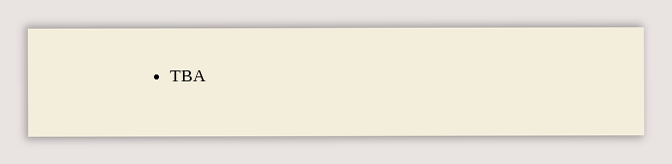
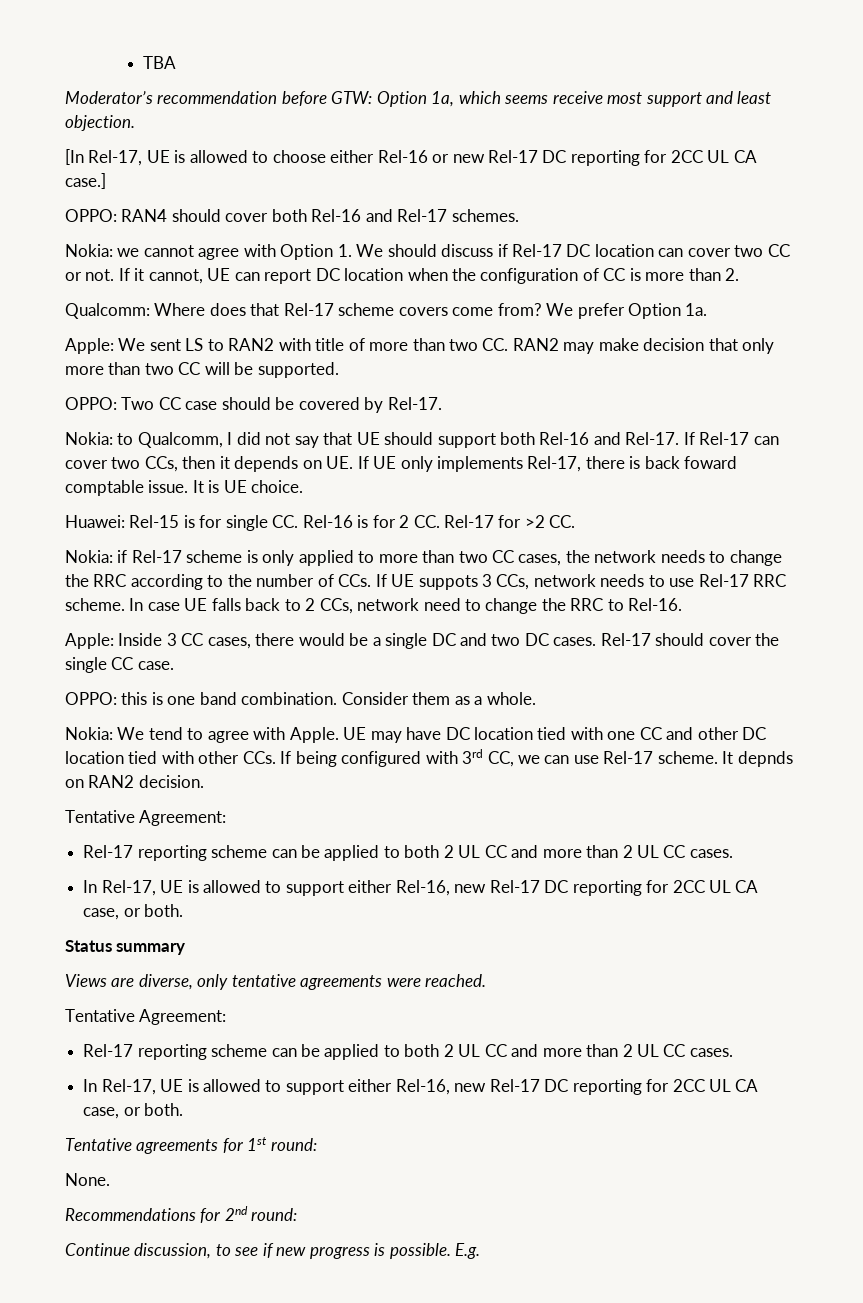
+ Moderator’s recommendation before GTW: Option 1a, which seems receive most support and least objection.
+ [In Rel-17, UE is allowed to choose either Rel-16 or new Rel-17 DC reporting for 2CC UL CA case.]
+ OPPO: RAN4 should cover both Rel-16 and Rel-17 schemes.
+ Nokia: we cannot agree with Option 1. We should discuss if Rel-17 DC location can cover two CC or not. If it cannot, UE can report DC location when the configuration of CC is more than 2.
+ Qualcomm: Where does that Rel-17 scheme covers come from? We prefer Option 1a.
+ Apple: We sent LS to RAN2 with title of more than two CC. RAN2 may make decision that only more than two CC will be supported.
+ OPPO: Two CC case should be covered by Rel-17.
+ Nokia: to Qualcomm, I did not say that UE should support both Rel-16 and Rel-17. If Rel-17 can cover two CCs, then it depends on UE. If UE only implements Rel-17, there is back foward comptable issue. It is UE choice.
+ Huawei: Rel-15 is for single CC. Rel-16 is for 2 CC. Rel-17 for >2 CC.
+ Nokia: if Rel-17 scheme is only applied to more than two CC cases, the network needs to change the RRC according to the number of CCs. If UE suppots 3 CCs, network needs to use Rel-17 RRC scheme. In case UE falls back to 2 CCs, network need to change the RRC to Rel-16.
+ Apple: Inside 3 CC cases, there would be a single DC and two DC cases. Rel-17 should cover the single CC case.
+ OPPO: this is one band combination. Consider them as a whole.
+ Nokia: We tend to agree with Apple. UE may have DC location tied with one CC and other DC location tied with other CCs. If being configured with 3rd CC, we can use Rel-17 scheme. It depnds on RAN2 decision.
+ Tentative Agreement:
+ Rel-17 reporting scheme can be applied to both 2 UL CC and more than 2 UL CC cases.
+ In Rel-17, UE is allowed to support either Rel-16, new Rel-17 DC reporting for 2CC UL CA case, or both.
+ Status summary
+ Views are diverse, only tentative agreements were reached.
+ Tentative Agreement:
+ Rel-17 reporting scheme can be applied to both 2 UL CC and more than 2 UL CC cases.
+ In Rel-17, UE is allowed to support either Rel-16, new Rel-17 DC reporting for 2CC UL CA case, or both.
+ Tentative agreements for 1st round:
+ None.
+ Recommendations for 2nd round:
+ Continue discussion, to see if new progress is possible. E.g.

